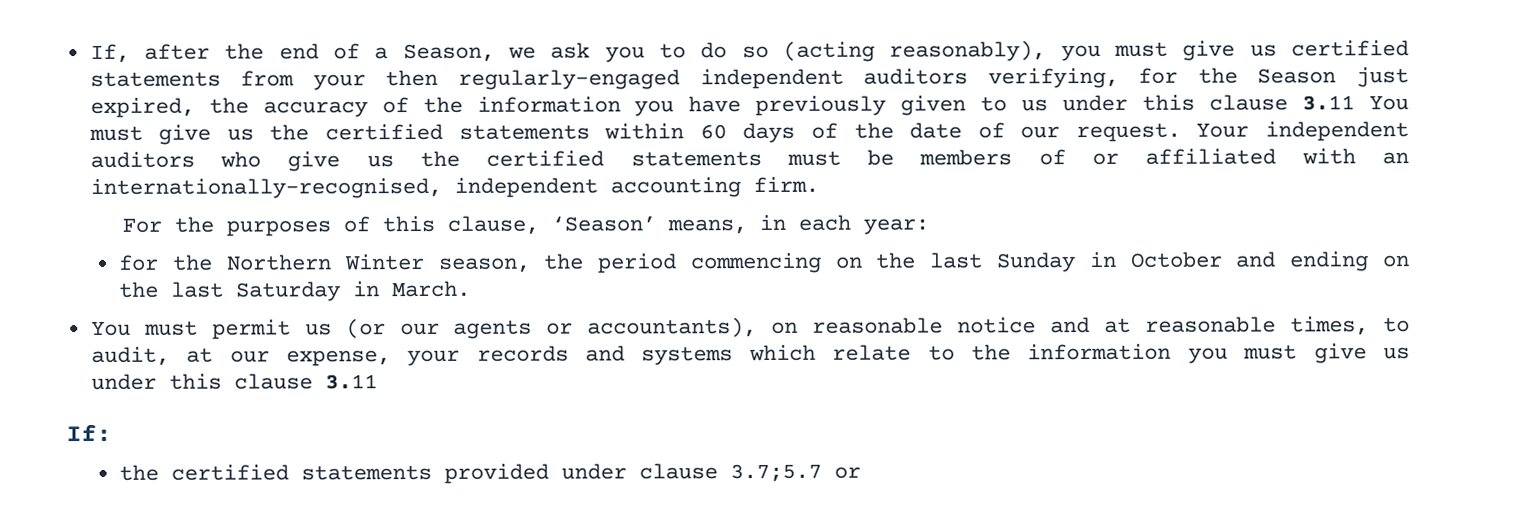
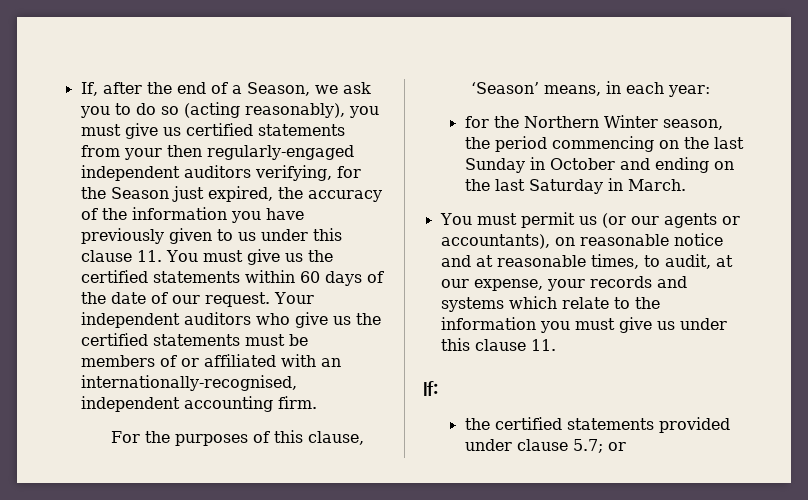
- If, after the end of a Season, we ask you to do so (acting reasonably), you must give us certified statements from your then regularly-engaged independent auditors verifying, for the Season just expired, the accuracy of the information you have previously given to us under this clause 3.11 You must give us the certified statements within 60 days of the date of our request.
+ If, after the end of a Season, we ask you to do so (acting reasonably), you must give us certified statements from your then regularly-engaged independent auditors verifying, for the Season just expired, the accuracy of the information you have previously given to us under this clause 11. You must give us the certified statements within 60 days of the date of our request.
- You must permit us (or our agents or accountants), on reasonable notice and at reasonable times, to audit, at our expense, your records and systems which relate to the information you must give us under this clause 3.11
+ You must permit us (or our agents or accountants), on reasonable notice and at reasonable times, to audit, at our expense, your records and systems which relate to the information you must give us under this clause 11.
- the certified statements provided under clause 3.7;5.7 or
+ the certified statements provided under clause 5.7; or

